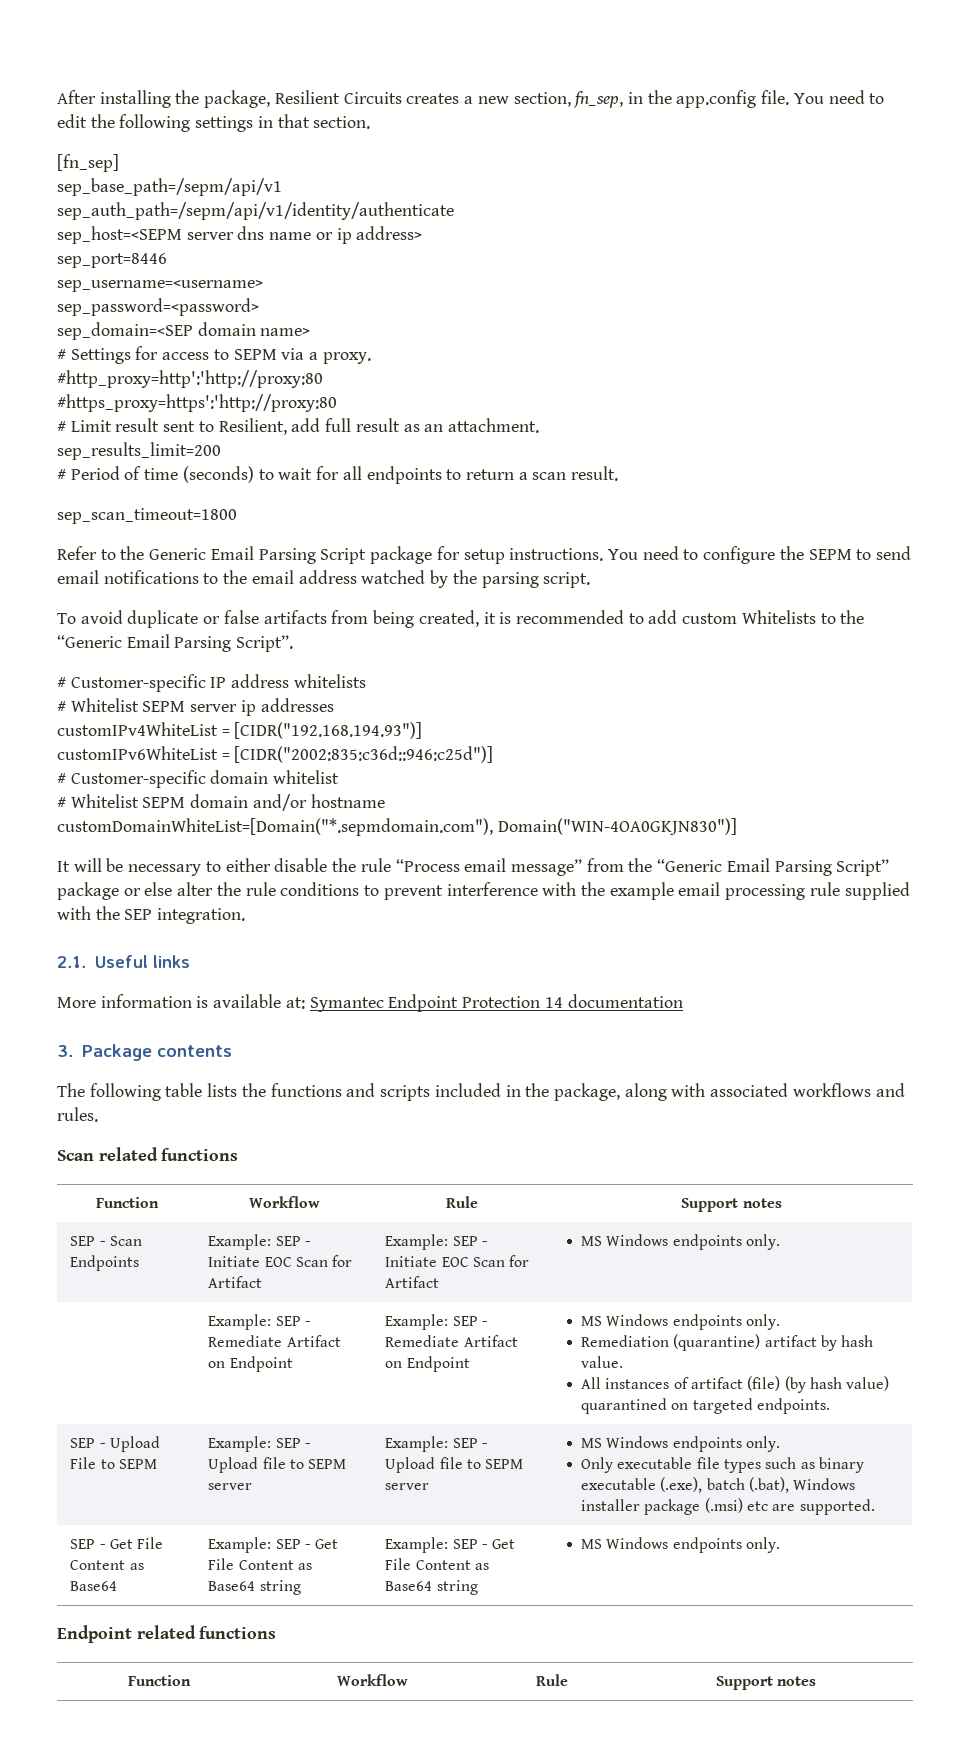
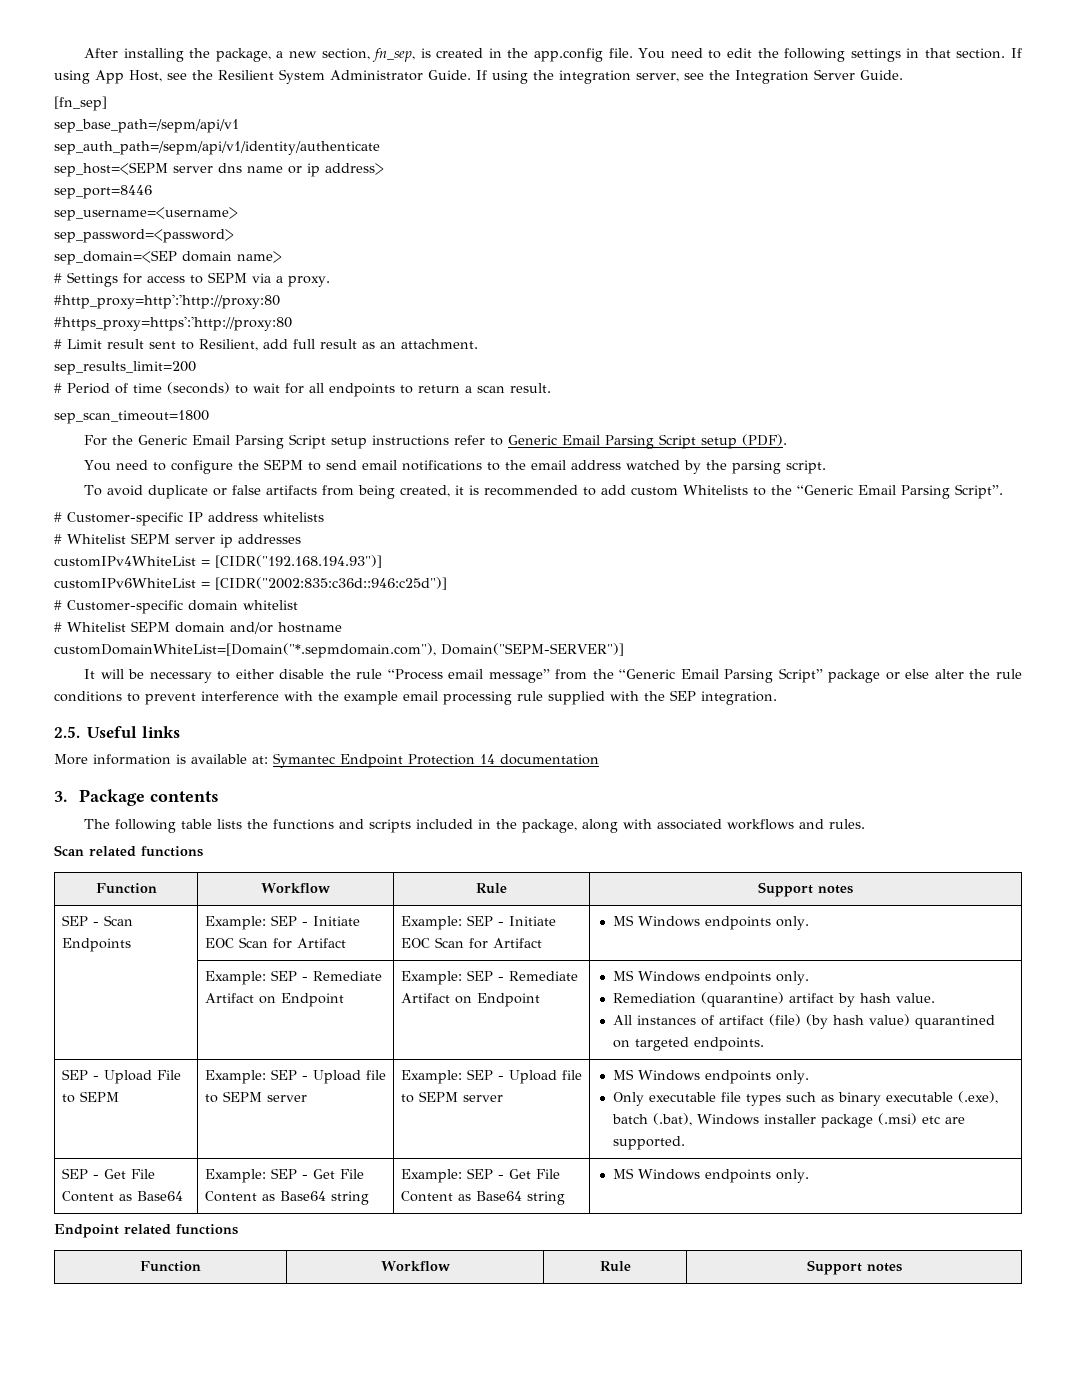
- After installing the package, Resilient Circuits creates a new section, fn_sep, in the app.config file.
+ After installing the package, a new section, fn_sep, is created in the app.config file.
+ If using App Host, see the Resilient System Administrator Guide. If using the integration server, see the Integration Server Guide.
- Refer to the Generic Email Parsing Script package for setup instructions. You need to configure the SEPM to send email notifications to the email address watched by the parsing script.
+ For the Generic Email Parsing Script setup instructions refer to Generic Email Parsing Script setup (PDF).
+ You need to configure the SEPM to send email notifications to the email address watched by the parsing script.
- customDomainWhiteList=[Domain("*.sepmdomain.com"), Domain("WIN-4OA0GKJN830")]
+ customDomainWhiteList=[Domain("*.sepmdomain.com"), Domain("SEPM-SERVER")]
- 2.1. Useful links
+ 2.5. Useful links

